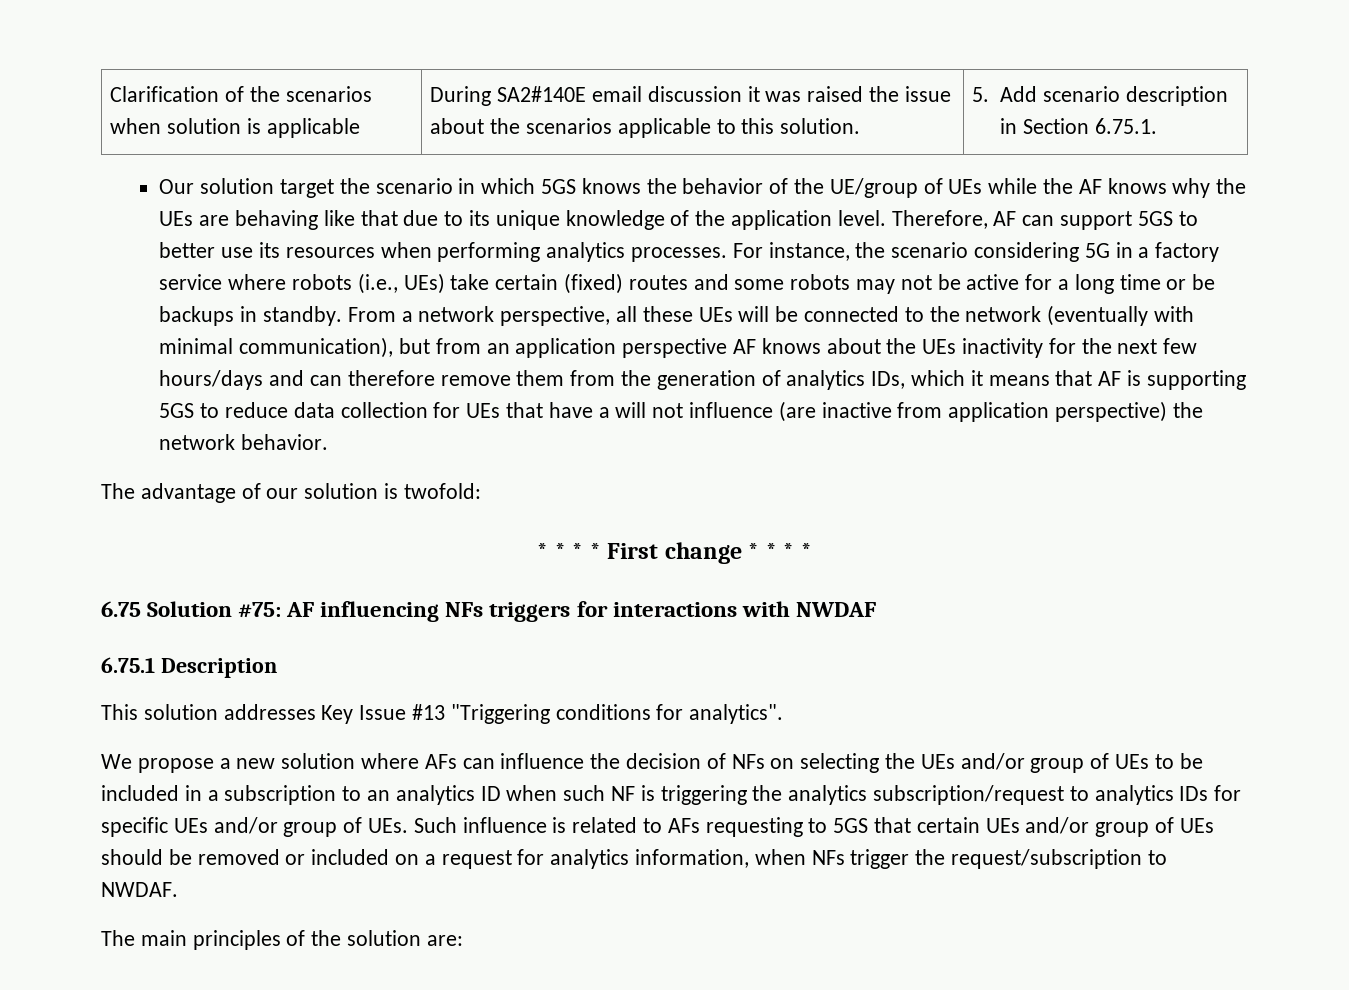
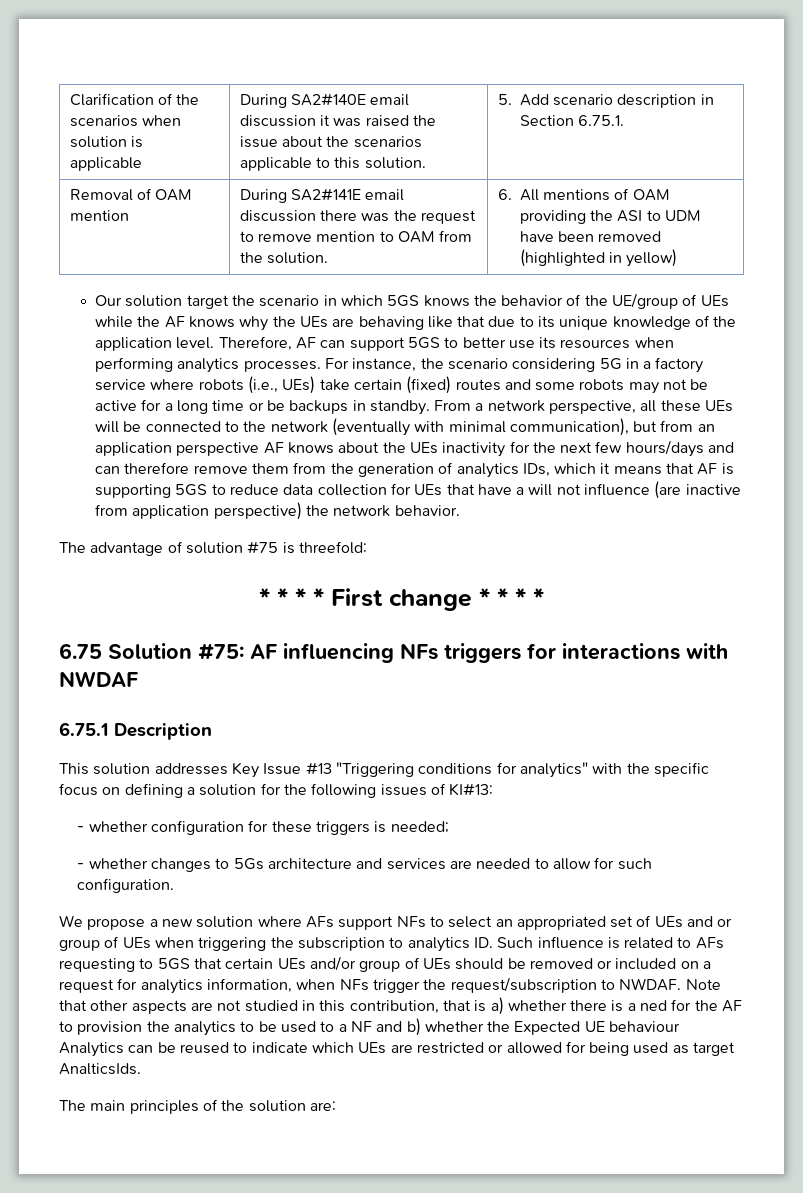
+ Removal of OAM mention | During SA2#141E email discussion there was the request to remove mention to OAM from the solution. | 6. All mentions of OAM providing the ASI to UDM have been removed (highlighted in yellow)
- The advantage of our solution is twofold:
+ The advantage of solution #75 is threefold:
- This solution addresses Key Issue #13 "Triggering conditions for analytics".
+ This solution addresses Key Issue #13 "Triggering conditions for analytics" with the specific focus on defining a solution for the following issues of KI#13:
+ - whether configuration for these triggers is needed;
+ - whether changes to 5Gs architecture and services are needed to allow for such configuration.
- We propose a new solution where AFs can influence the decision of NFs on selecting the UEs and/or group of UEs to be included in a subscription to an analytics ID when such NF is triggering the analytics subscription/request to analytics IDs for specific UEs and/or group of UEs. Such influence is related to AFs requesting to 5GS that certain UEs and/or group of UEs should be removed or included on a request for analytics information, when NFs trigger the request/subscription to NWDAF.
+ We propose a new solution where AFs support NFs to select an appropriated set of UEs and or group of UEs when triggering the subscription to analytics ID. Such influence is related to AFs requesting to 5GS that certain UEs and/or group of UEs should be removed or included on a request for analytics information, when NFs trigger the request/subscription to NWDAF. Note that other aspects are not studied in this contribution, that is a) whether there is a ned for the AF to provision the analytics to be used to a NF and b) whether the Expected UE behaviour Analytics can be reused to indicate which UEs are restricted or allowed for being used as target AnalticsIds.

